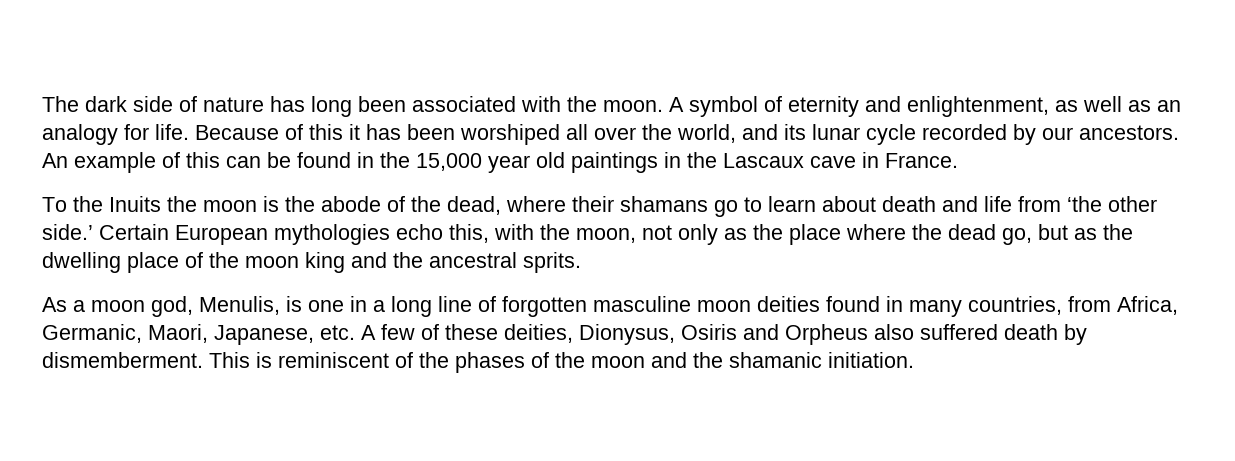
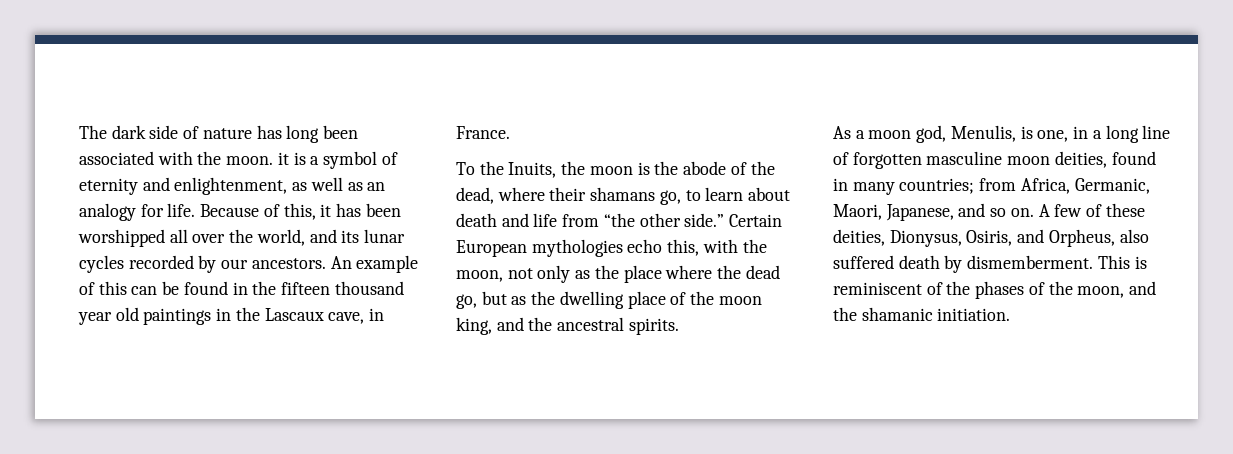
- The dark side of nature has long been associated with the moon. A symbol of eternity and enlightenment, as well as an analogy for life.
+ The dark side of nature has long been associated with the moon. it is a symbol of eternity and enlightenment, as well as an analogy for life.
- Because of this it has been worshiped all over the world, and its lunar cycle recorded by our ancestors.
+ Because of this, it has been worshipped all over the world, and its lunar cycles recorded by our ancestors.
- An example of this can be found in the 15,000 year old paintings in the Lascaux cave in France.
+ An example of this can be found in the fifteen thousand year old paintings in the Lascaux cave, in France.
- To the Inuits the moon is the abode of the dead, where their shamans go to learn about death and life from ‘the other side.’
+ To the Inuits, the moon is the abode of the dead, where their shamans go, to learn about death and life from “the other side.”
- Certain European mythologies echo this, with the moon, not only as the place where the dead go, but as the dwelling place of the moon king and the ancestral sprits.
+ Certain European mythologies echo this, with the moon, not only as the place where the dead go, but as the dwelling place of the moon king, and the ancestral spirits.
- As a moon god, Menulis, is one in a long line of forgotten masculine moon deities found in many countries, from Africa, Germanic, Maori, Japanese, etc. A few of these deities, Dionysus, Osiris and Orpheus also suffered death by dismemberment.
+ As a moon god, Menulis, is one, in a long line of forgotten masculine moon deities, found in many countries; from Africa, Germanic, Maori, Japanese, and so on. A few of these deities, Dionysus, Osiris, and Orpheus, also suffered death by dismemberment.
- This is reminiscent of the phases of the moon and the shamanic initiation.
+ This is reminiscent of the phases of the moon, and the shamanic initiation.

